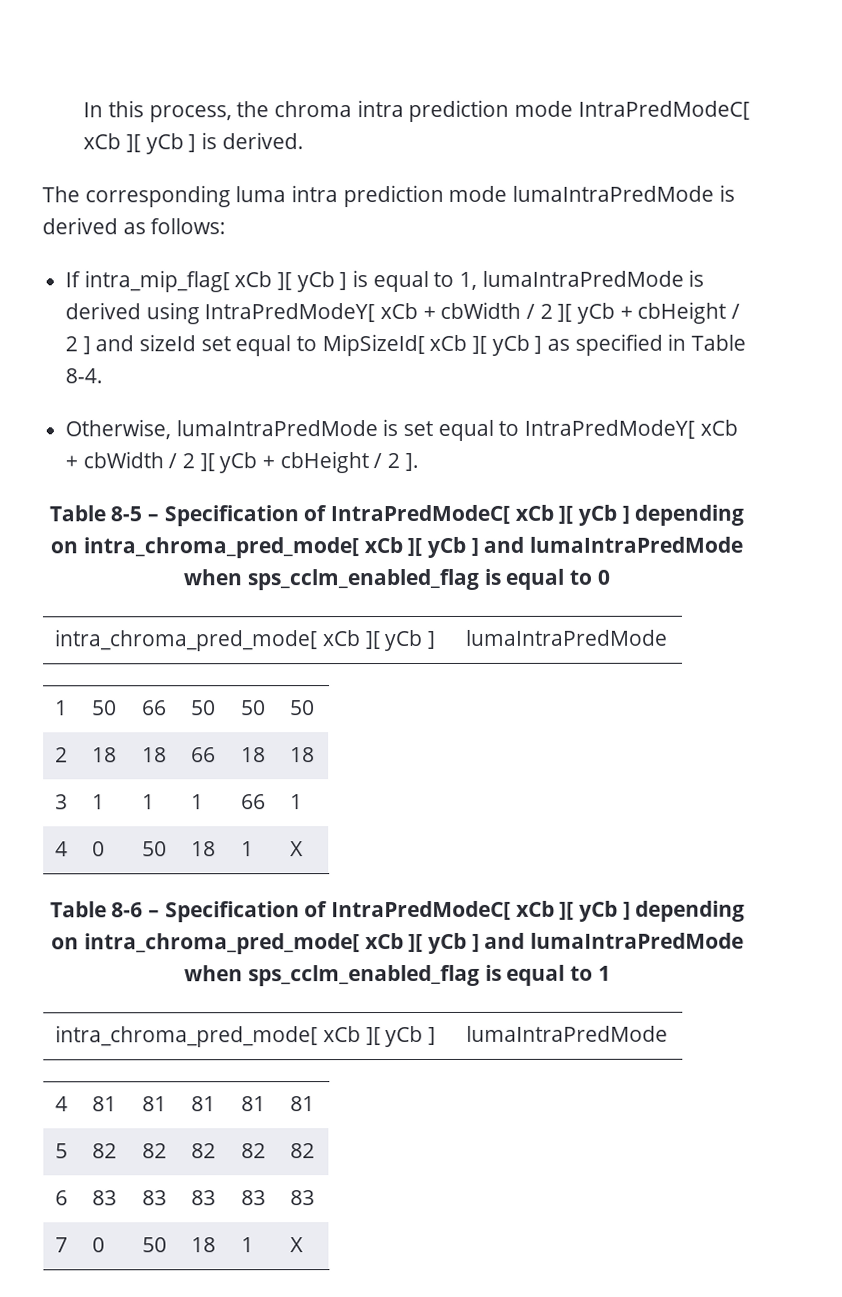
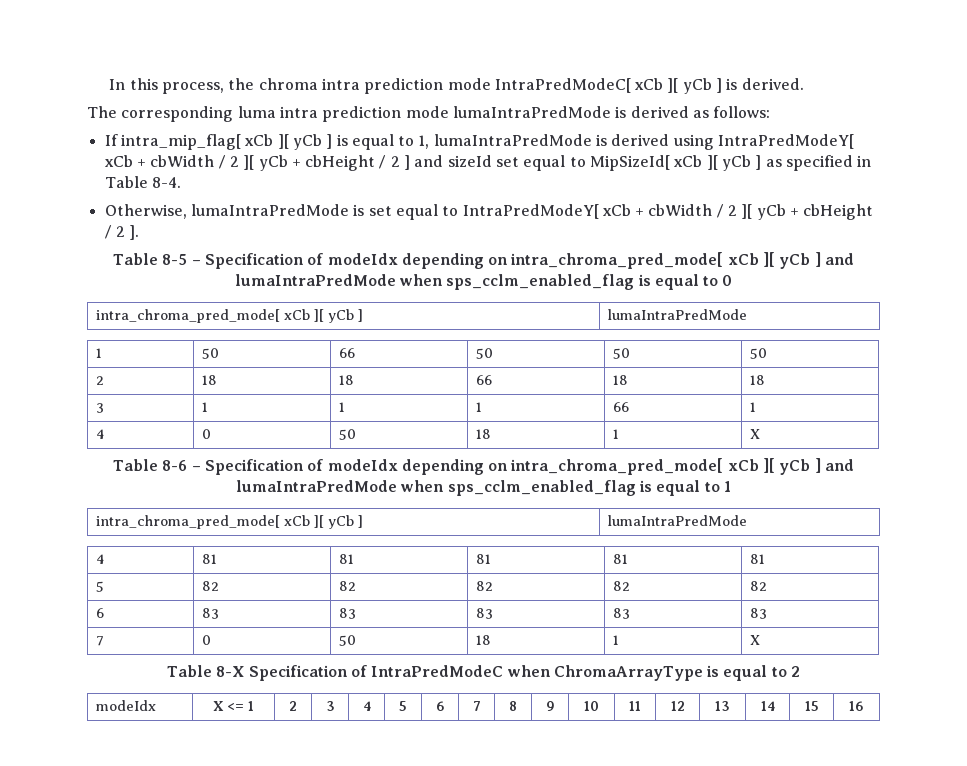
- Table 8-5 – Specification of IntraPredModeC[ xCb ][ yCb ] depending on intra_chroma_pred_mode[ xCb ][ yCb ] and lumaIntraPredMode when sps_cclm_enabled_flag is equal to 0
+ Table 8-5 – Specification of modeIdx depending on intra_chroma_pred_mode[ xCb ][ yCb ] and lumaIntraPredMode when sps_cclm_enabled_flag is equal to 0
- Table 8-6 – Specification of IntraPredModeC[ xCb ][ yCb ] depending on intra_chroma_pred_mode[ xCb ][ yCb ] and lumaIntraPredMode when sps_cclm_enabled_flag is equal to 1
+ Table 8-6 – Specification of modeIdx depending on intra_chroma_pred_mode[ xCb ][ yCb ] and lumaIntraPredMode when sps_cclm_enabled_flag is equal to 1
+ Table 8-X Specification of IntraPredModeC when ChromaArrayType is equal to 2
+ modeIdx | X <= 1 | 2 | 3 | 4 | 5 | 6 | 7 | 8 | 9 | 10 | 11 | 12 | 13 | 14 | 15 | 16

